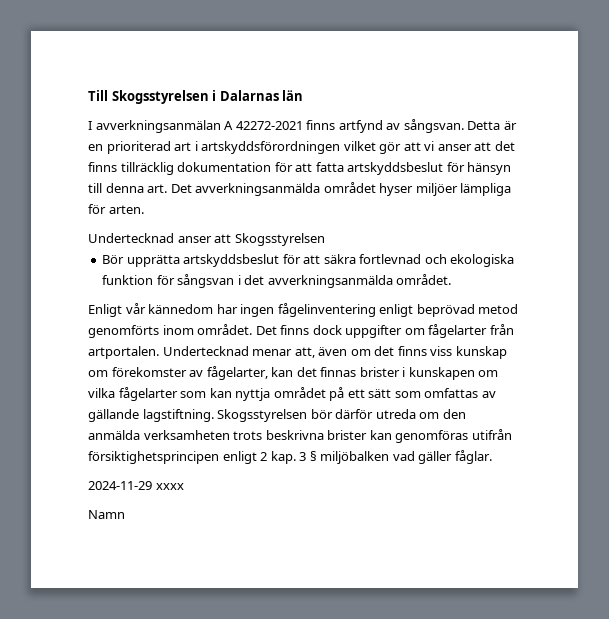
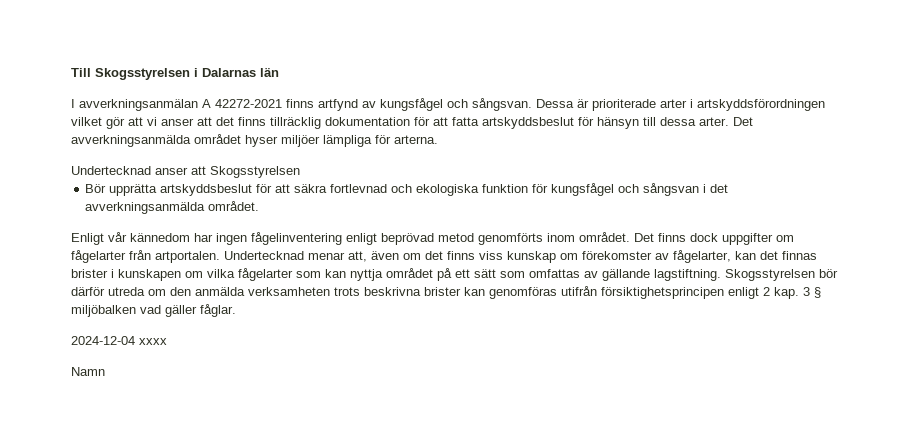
- I avverkningsanmälan A 42272-2021 finns artfynd av sångsvan. Detta är en prioriterad art i artskyddsförordningen vilket gör att vi anser att det finns tillräcklig dokumentation för att fatta artskyddsbeslut för hänsyn till denna art. Det avverkningsanmälda området hyser miljöer lämpliga för arten.
+ I avverkningsanmälan A 42272-2021 finns artfynd av kungsfågel och sångsvan. Dessa är prioriterade arter i artskyddsförordningen vilket gör att vi anser att det finns tillräcklig dokumentation för att fatta artskyddsbeslut för hänsyn till dessa arter. Det avverkningsanmälda området hyser miljöer lämpliga för arterna.
- Bör upprätta artskyddsbeslut för att säkra fortlevnad och ekologiska funktion för sångsvan i det avverkningsanmälda området.
+ Bör upprätta artskyddsbeslut för att säkra fortlevnad och ekologiska funktion för kungsfågel och sångsvan i det avverkningsanmälda området.
- 2024-11-29 xxxx
+ 2024-12-04 xxxx

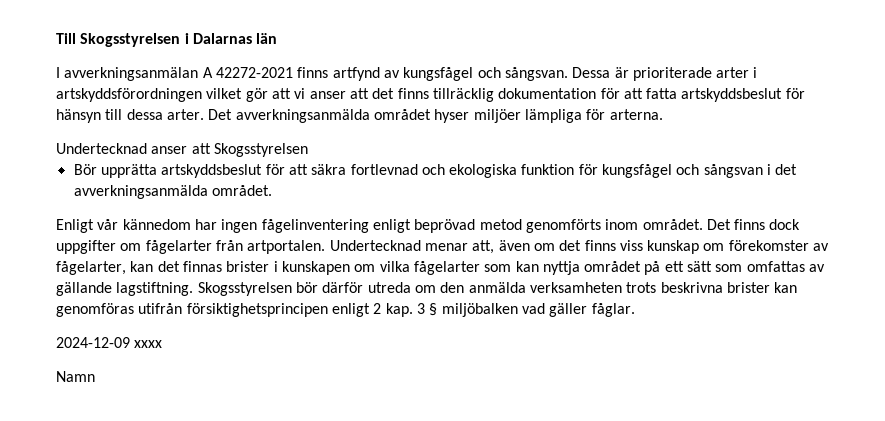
- 2024-12-04 xxxx
+ 2024-12-09 xxxx

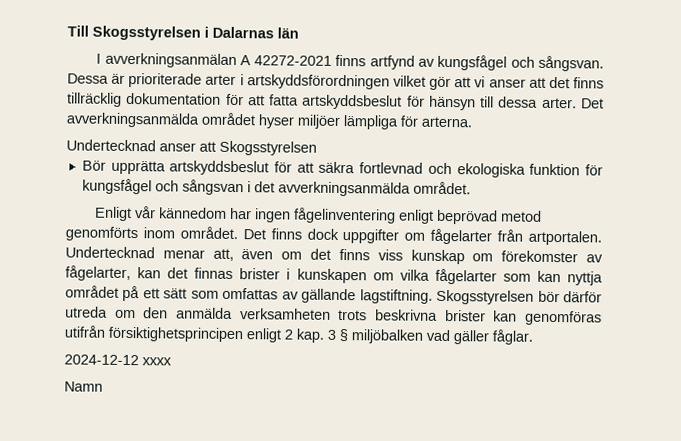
- 2024-12-09 xxxx
+ 2024-12-12 xxxx

